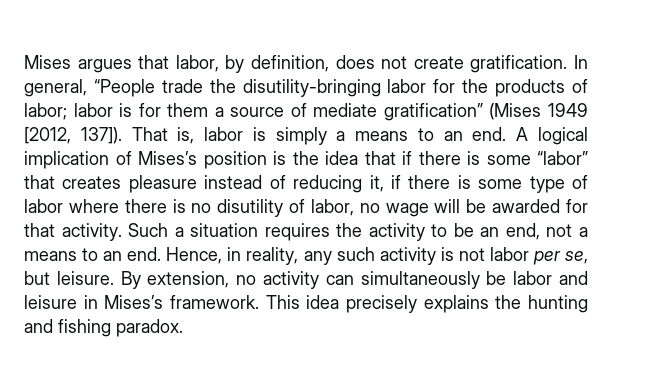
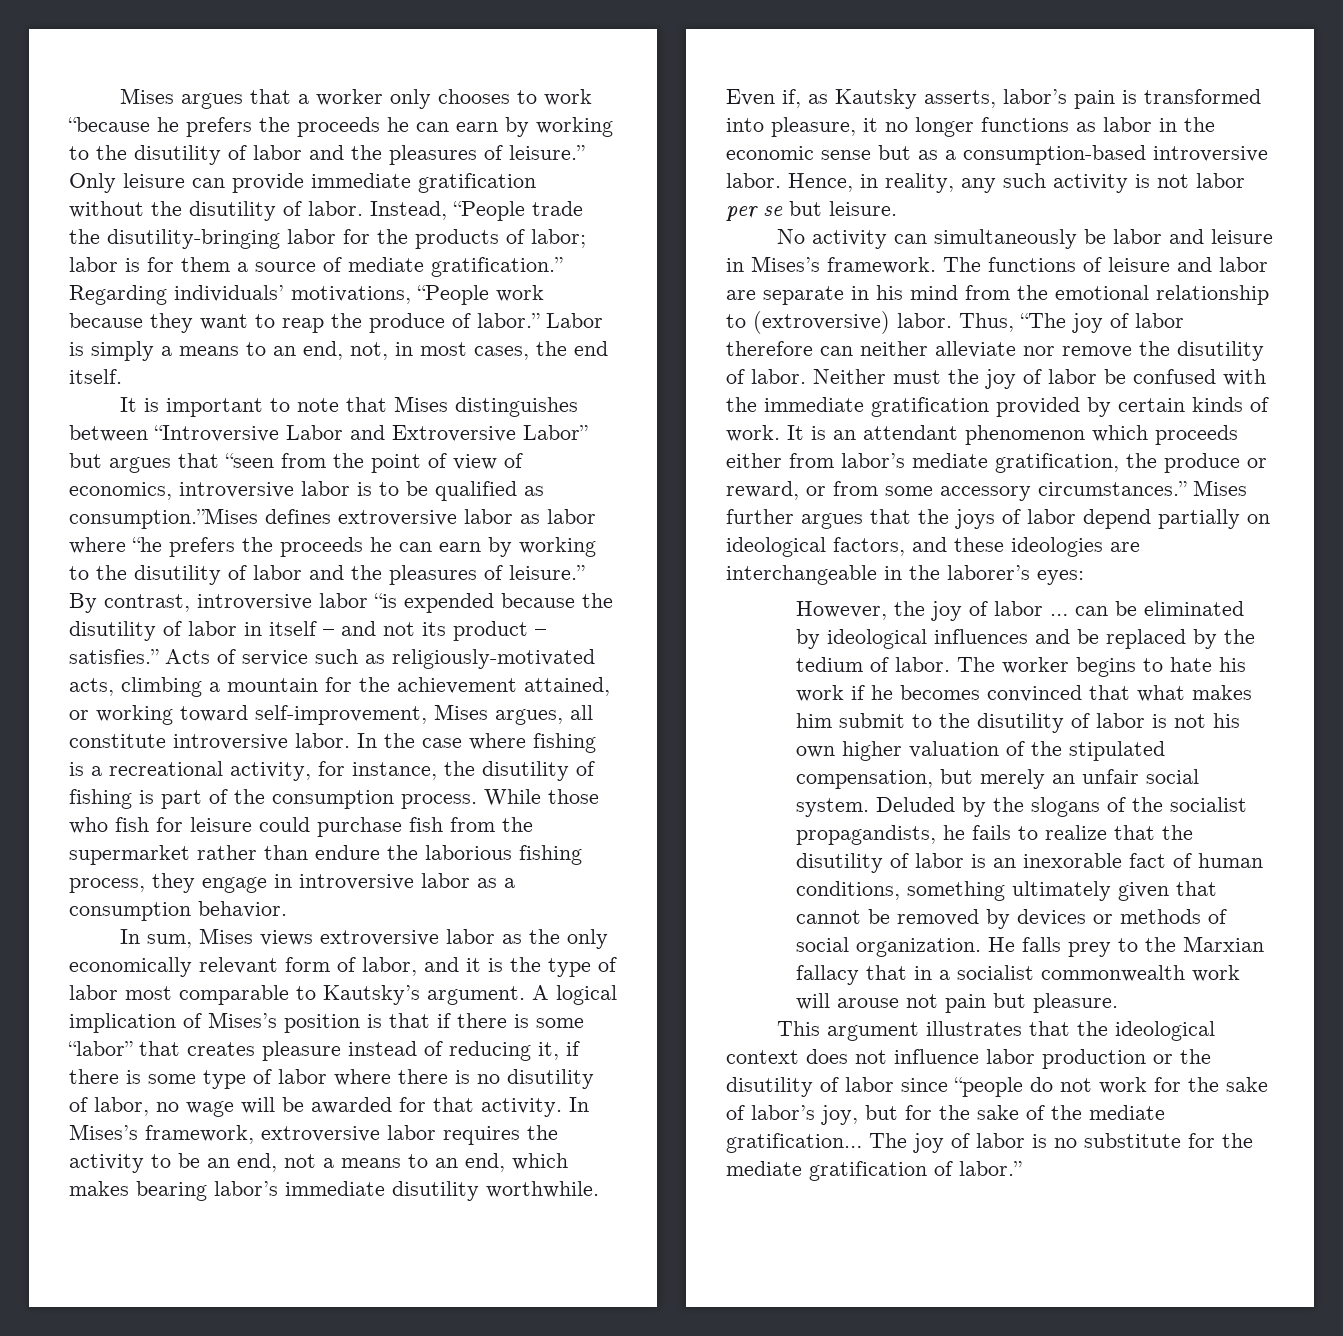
- Mises argues that labor, by definition, does not create gratification. In general, “People trade the disutility-bringing labor for the products of labor; labor is for them a source of mediate gratification” (Mises 1949 [2012, 137]). That is, labor is simply a means to an end.
+ Mises argues that a worker only chooses to work “because he prefers the proceeds he can earn by working to the disutility of labor and the pleasures of leisure.” Only leisure can provide immediate gratification without the disutility of labor. Instead, “People trade the disutility-bringing labor for the products of labor; labor is for them a source of mediate gratification.” Regarding individuals’ motivations, “People work because they want to reap the produce of labor.” Labor is simply a means to an end, not, in most cases, the end itself.
+ It is important to note that Mises distinguishes between “Introversive Labor and Extroversive Labor” but argues that “seen from the point of view of economics, introversive labor is to be qualified as consumption.”Mises defines extroversive labor as labor where “he prefers the proceeds he can earn by working to the disutility of labor and the pleasures of leisure.” By contrast, introversive labor “is expended because the disutility of labor in itself – and not its product – satisfies.” Acts of service such as religiously-motivated acts, climbing a mountain for the achievement attained, or working toward self-improvement, Mises argues, all constitute introversive labor. In the case where fishing is a recreational activity, for instance, the disutility of fishing is part of the consumption process. While those who fish for leisure could purchase fish from the supermarket rather than endure the laborious fishing process, they engage in introversive labor as a consumption behavior.
+ In sum, Mises views extroversive labor as the only economically relevant form of labor, and it is the type of labor most comparable to Kautsky’s argument.
- A logical implication of Mises’s position is the idea that if there is some “labor” that creates pleasure instead of reducing it, if there is some type of labor where there is no disutility of labor, no wage will be awarded for that activity.
+ A logical implication of Mises’s position is that if there is some “labor” that creates pleasure instead of reducing it, if there is some type of labor where there is no disutility of labor, no wage will be awarded for that activity.
- Such a situation requires the activity to be an end, not a means to an end.
+ In Mises’s framework, extroversive labor requires the activity to be an end, not a means to an end, which makes bearing labor’s immediate disutility worthwhile. Even if, as Kautsky asserts, labor’s pain is transformed into pleasure, it no longer functions as labor in the economic sense but as a consumption-based introversive labor.
- Hence, in reality, any such activity is not labor per se, but leisure. By extension, no activity can simultaneously be labor and leisure in Mises’s framework.
+ Hence, in reality, any such activity is not labor per se but leisure.
+ No activity can simultaneously be labor and leisure in Mises’s framework.
- This idea precisely explains the hunting and fishing paradox.
+ The functions of leisure and labor are separate in his mind from the emotional relationship to (extroversive) labor. Thus, “The joy of labor therefore can neither alleviate nor remove the disutility of labor. Neither must the joy of labor be confused with the immediate gratification provided by certain kinds of work. It is an attendant phenomenon which proceeds either from labor’s mediate gratification, the produce or reward, or from some accessory circumstances.” Mises further argues that the joys of labor depend partially on ideological factors, and these ideologies are interchangeable in the laborer’s eyes:
+ However, the joy of labor … can be eliminated by ideological influences and be replaced by the tedium of labor. The worker begins to hate his work if he becomes convinced that what makes him submit to the disutility of labor is not his own higher valuation of the stipulated compensation, but merely an unfair social system. Deluded by the slogans of the socialist propagandists, he fails to realize that the disutility of labor is an inexorable fact of human conditions, something ultimately given that cannot be removed by devices or methods of social organization. He falls prey to the Marxian fallacy that in a socialist commonwealth work will arouse not pain but pleasure.
+ This argument illustrates that the ideological context does not influence labor production or the disutility of labor since “people do not work for the sake of labor’s joy, but for the sake of the mediate gratification… The joy of labor is no substitute for the mediate gratification of labor.”

